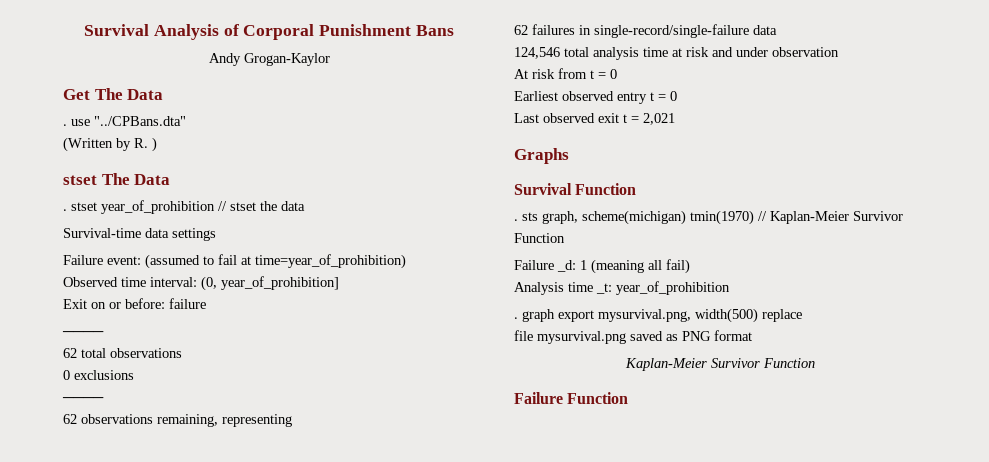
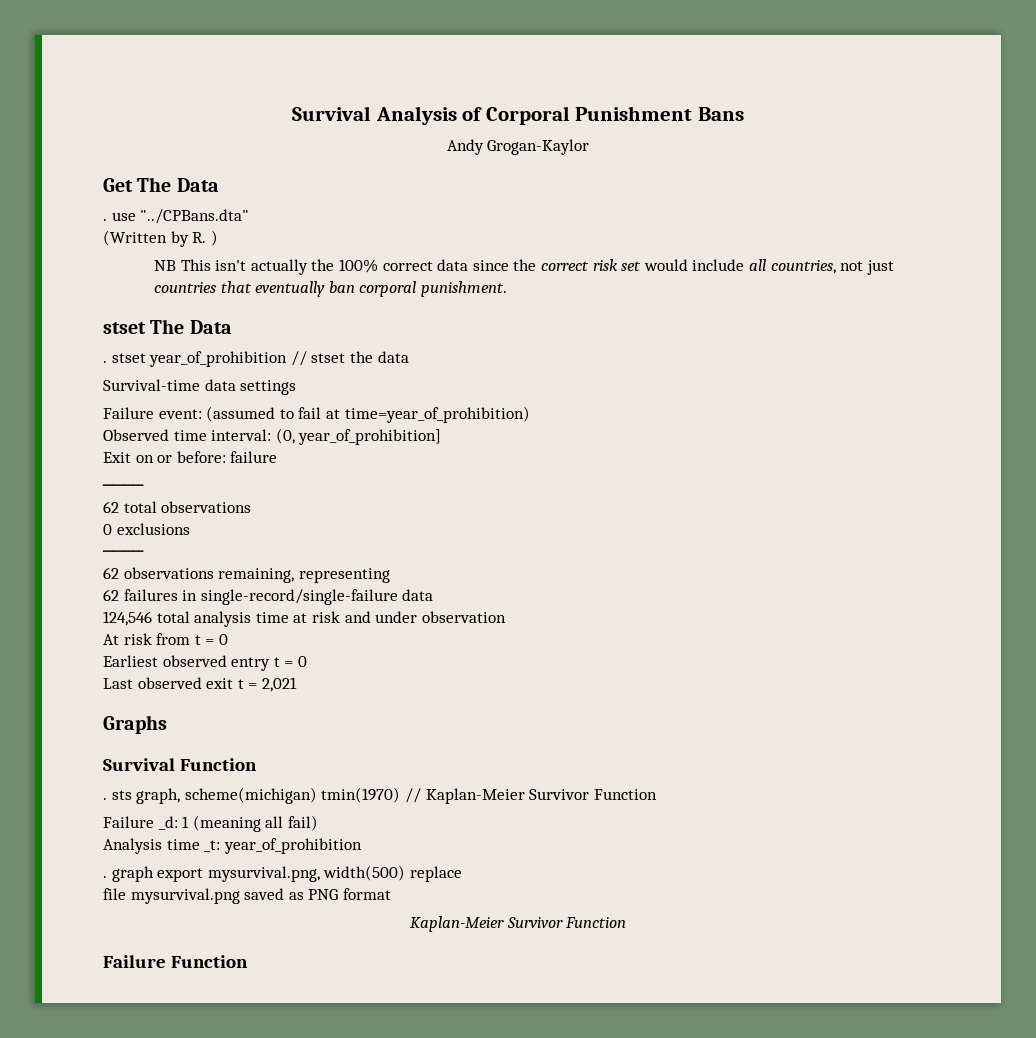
+ NB This isn't actually the 100% correct data since the correct risk set would include all countries, not just countries that eventually ban corporal punishment.

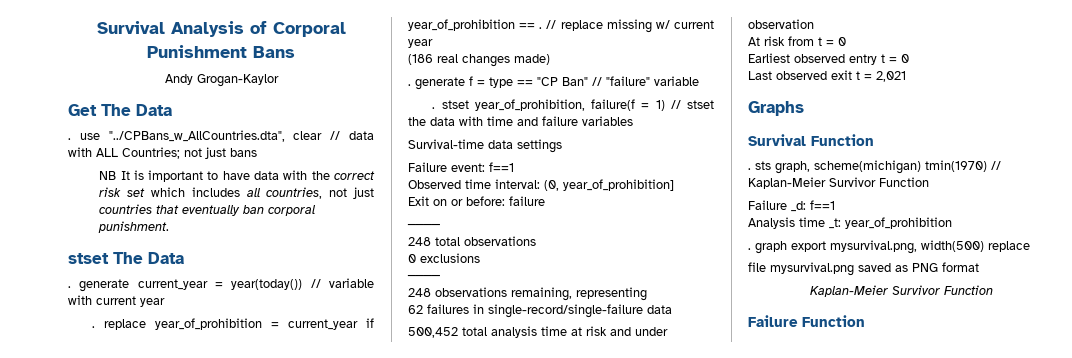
- . use "../CPBans.dta"
- (Written by R. )
- NB This isn't actually the 100% correct data since the correct risk set would include all countries, not just countries that eventually ban corporal punishment.
+ . use "../CPBans_w_AllCountries.dta", clear // data with ALL Countries; not just bans
+ NB It is important to have data with the correct risk set which includes all countries, not just countries that eventually ban corporal punishment.
- . stset year_of_prohibition // stset the data
+ . generate current_year = year(today()) // variable with current year
+ . replace year_of_prohibition = current_year if year_of_prohibition == . // replace missing w/ current year
+ (186 real changes made)
+ . generate f = type == "CP Ban" // "failure" variable
+ . stset year_of_prohibition, failure(f = 1) // stset the data with time and failure variables
- Failure event: (assumed to fail at time=year_of_prohibition)
+ Failure event: f==1
- 62 total observations
+ 248 total observations
- 62 observations remaining, representing
+ 248 observations remaining, representing
- 124,546 total analysis time at risk and under observation
+ 500,452 total analysis time at risk and under observation
- Failure _d: 1 (meaning all fail)
+ Failure _d: f==1

